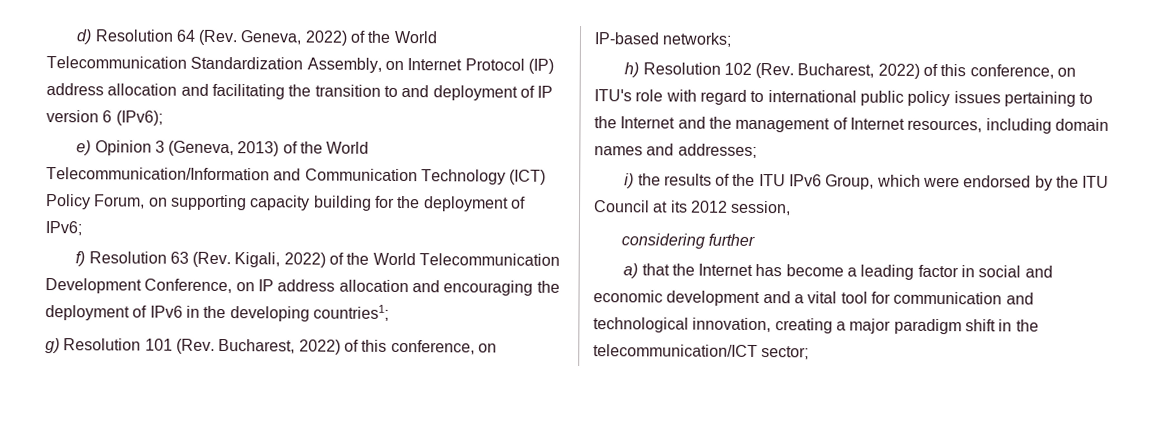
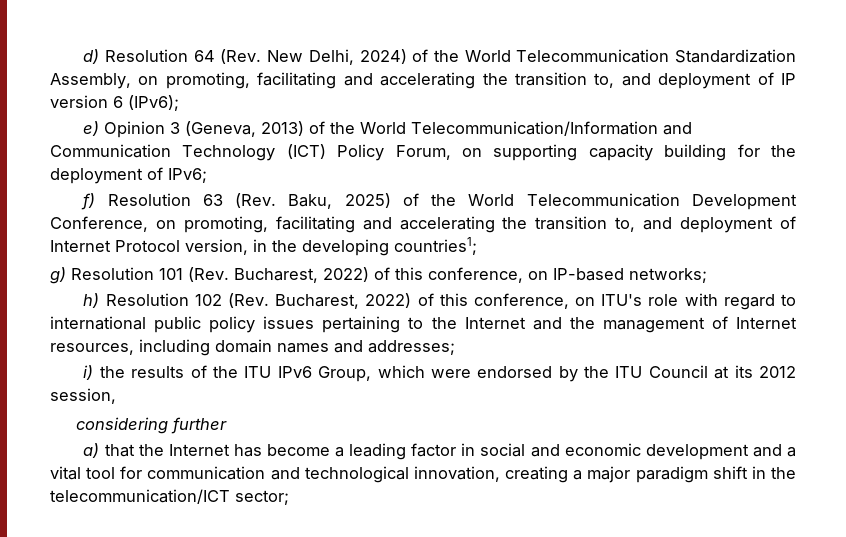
- d) Resolution 64 (Rev. Geneva, 2022) of the World Telecommunication Standardization Assembly, on Internet Protocol (IP) address allocation and facilitating the transition to and deployment of IP version 6 (IPv6);
+ d) Resolution 64 (Rev. New Delhi, 2024) of the World Telecommunication Standardization Assembly, on promoting, facilitating and accelerating the transition to, and deployment of IP version 6 (IPv6);
- f) Resolution 63 (Rev. Kigali, 2022) of the World Telecommunication Development Conference, on IP address allocation and encouraging the deployment of IPv6 in the developing countries1;
+ f) Resolution 63 (Rev. Baku, 2025) of the World Telecommunication Development Conference, on promoting, facilitating and accelerating the transition to, and deployment of Internet Protocol version, in the developing countries1;

